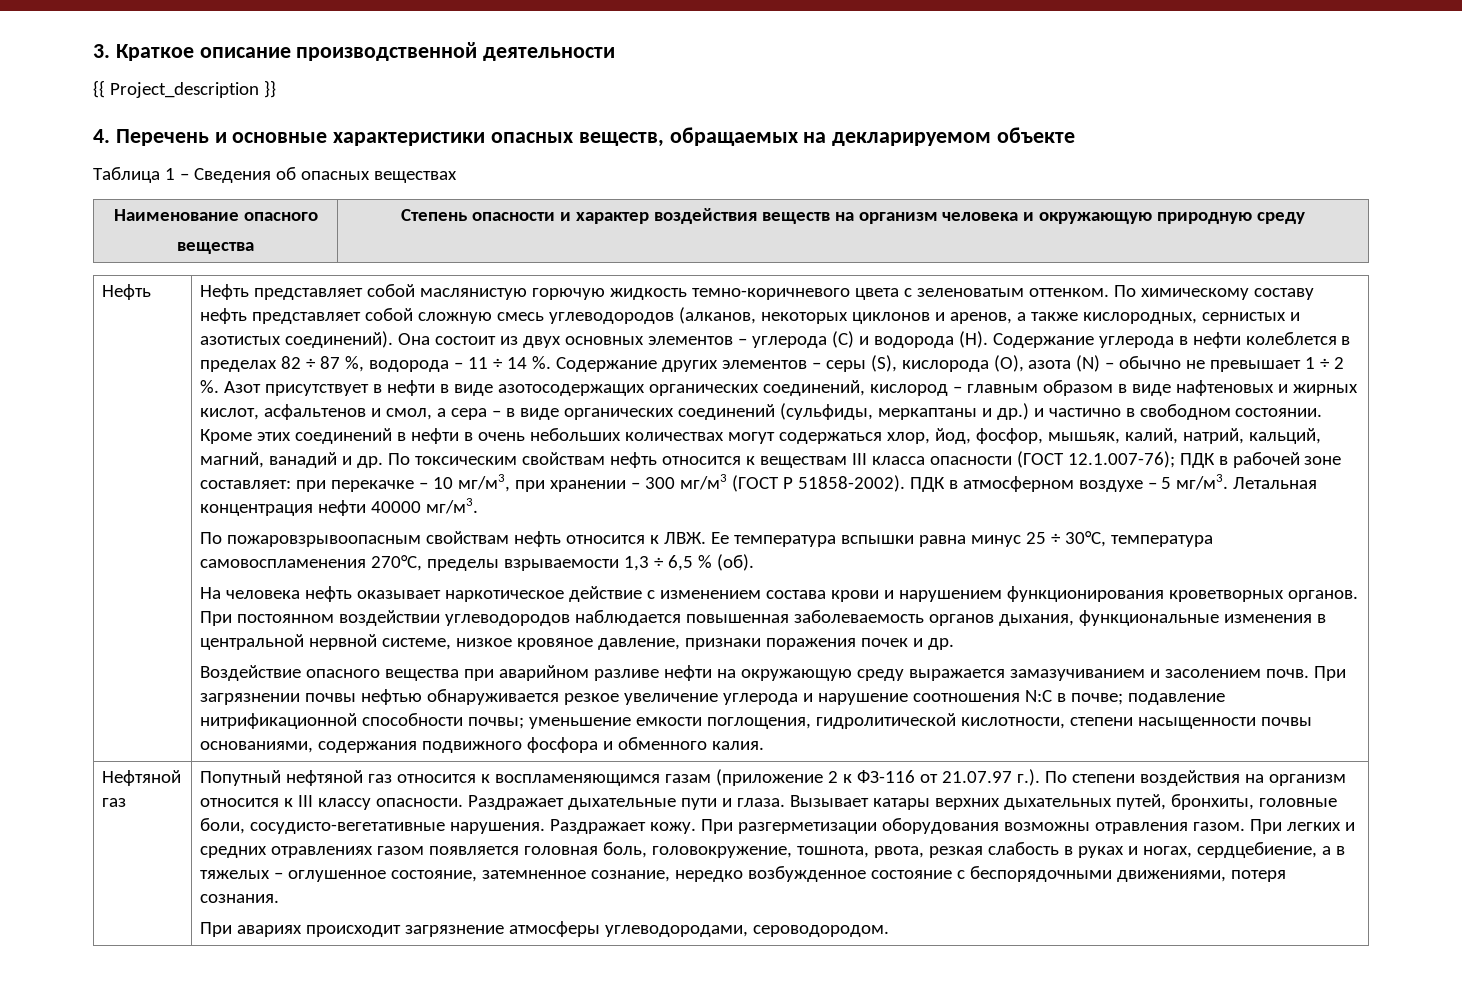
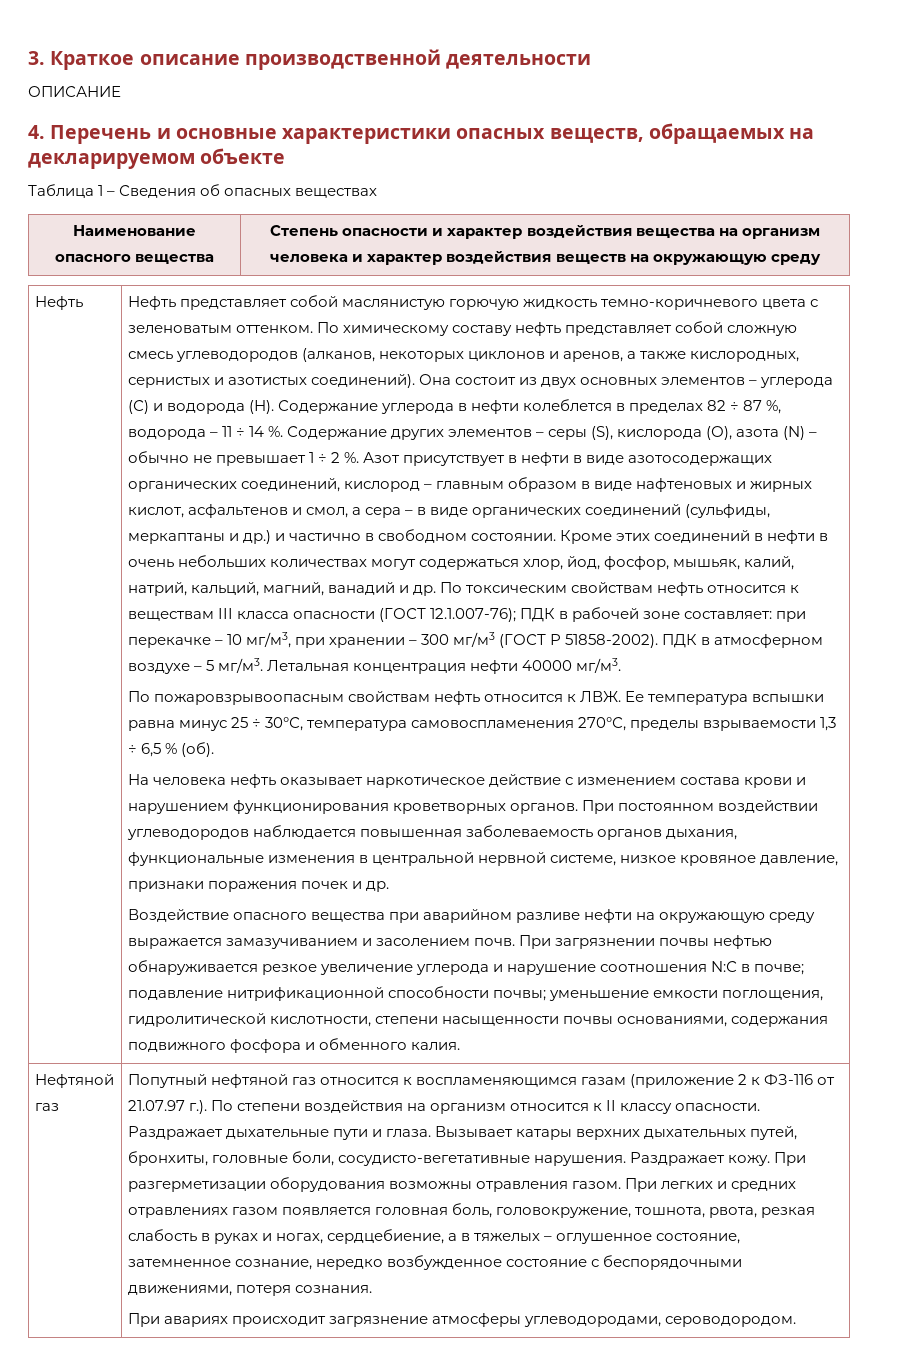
- {{ Project_description }}
+ ОПИСАНИЕ
- Наименование опасного
- вещества | Степень опасности и характер воздействия веществ на организм человека и окружающую природную среду
+ Наименование опасного вещества | Степень опасности и характер воздействия вещества на организм человека и характер воздействия веществ на окружающую среду
- Попутный нефтяной газ относится к воспламеняющимся газам (приложение 2 к ФЗ-116 от 21.07.97 г.). По степени воздействия на организм относится к III классу опасности.
+ Попутный нефтяной газ относится к воспламеняющимся газам (приложение 2 к ФЗ-116 от 21.07.97 г.). По степени воздействия на организм относится к II классу опасности.

